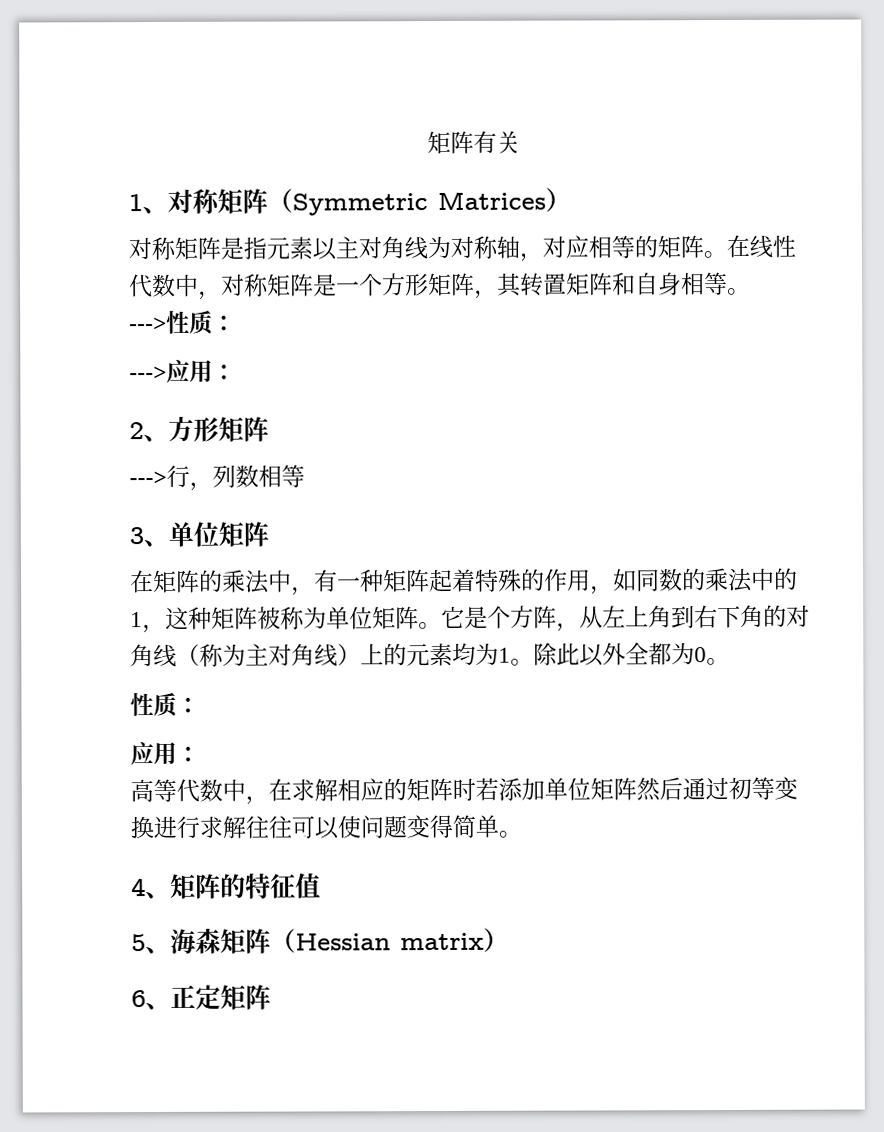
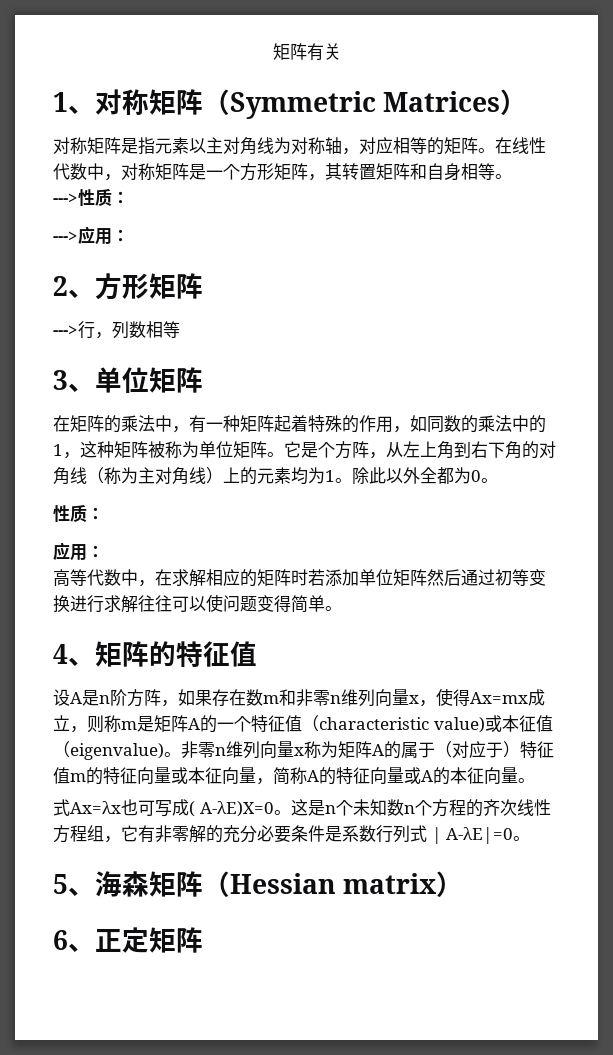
+ 设A是n阶方阵，如果存在数m和非零n维列向量x，使得Ax=mx成立，则称m是矩阵A的一个特征值（characteristic value)或本征值（eigenvalue)。非零n维列向量x称为矩阵A的属于（对应于）特征值m的特征向量或本征向量，简称A的特征向量或A的本征向量。
+ 式Ax=λx也可写成( A-λE)X=0。这是n个未知数n个方程的齐次线性方程组，它有非零解的充分必要条件是系数行列式 | A-λE|=0。

